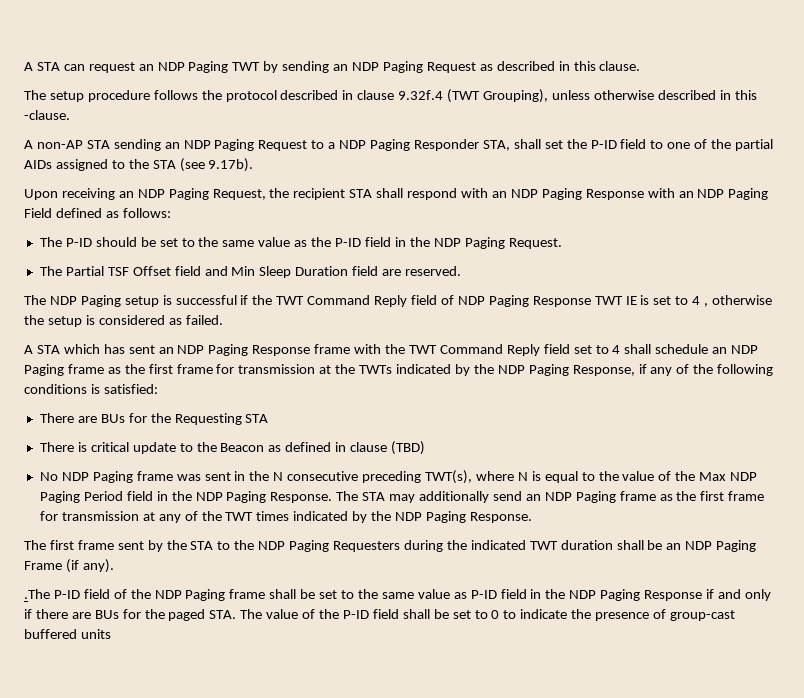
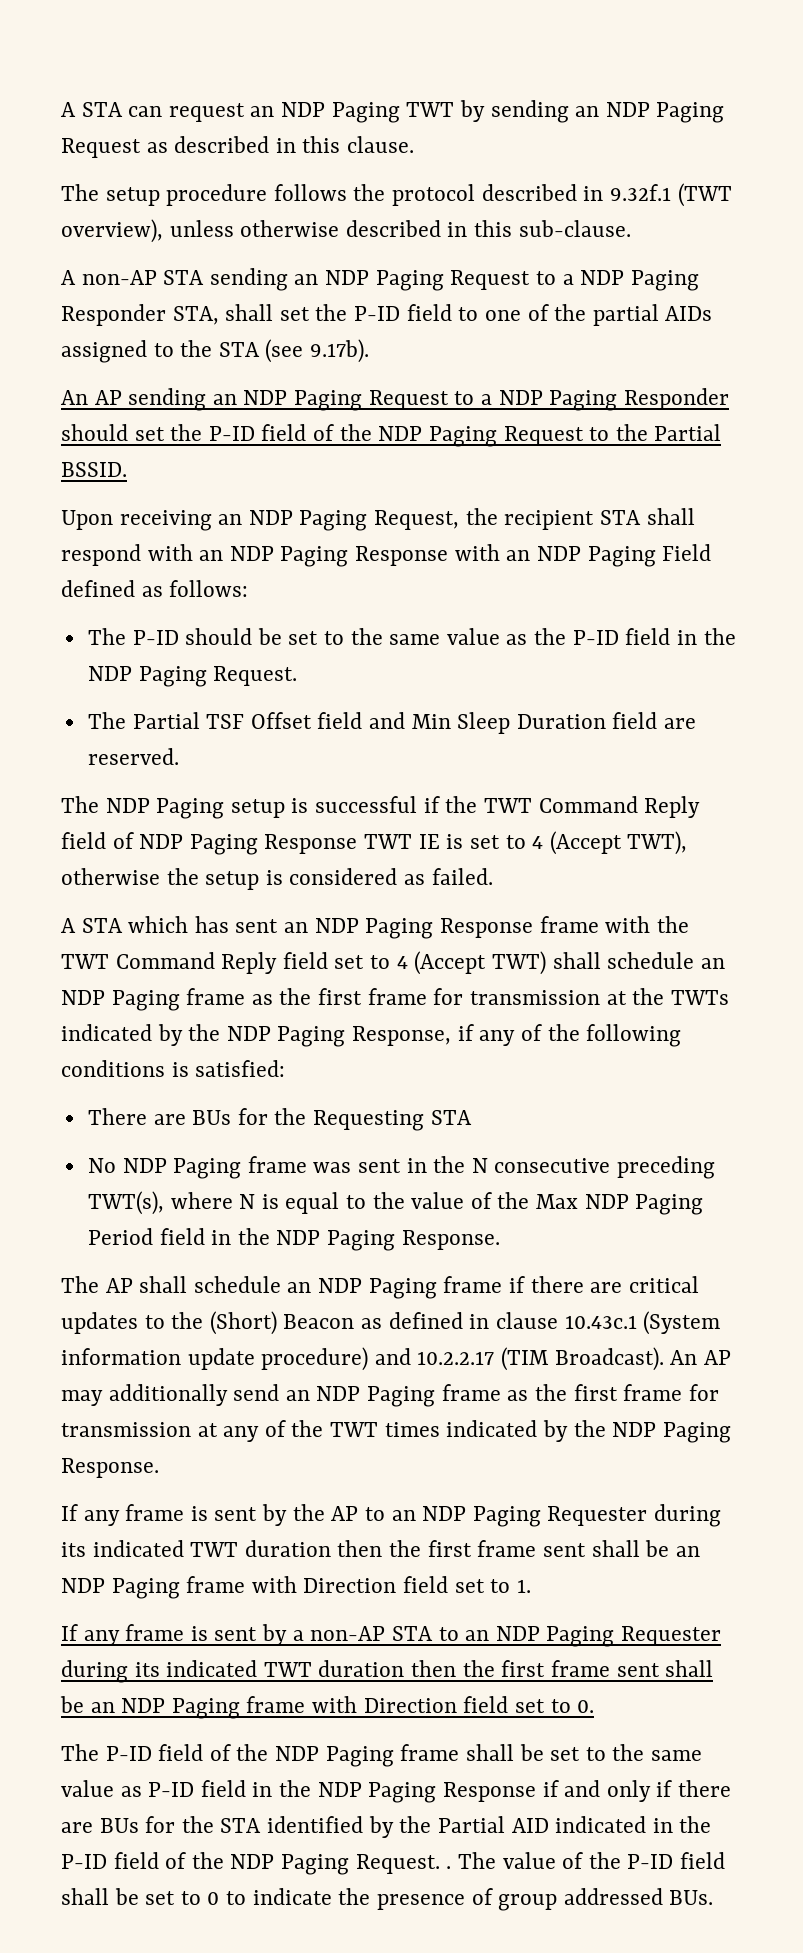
- The setup procedure follows the protocol described in clause 9.32f.4 (TWT Grouping), unless otherwise described in this -clause.
+ The setup procedure follows the protocol described in 9.32f.1 (TWT overview), unless otherwise described in this sub-clause.
+ An AP sending an NDP Paging Request to a NDP Paging Responder should set the P-ID field of the NDP Paging Request to the Partial BSSID.
- The NDP Paging setup is successful if the TWT Command Reply field of NDP Paging Response TWT IE is set to 4 , otherwise the setup is considered as failed.
+ The NDP Paging setup is successful if the TWT Command Reply field of NDP Paging Response TWT IE is set to 4 (Accept TWT), otherwise the setup is considered as failed.
- A STA which has sent an NDP Paging Response frame with the TWT Command Reply field set to 4 shall schedule an NDP Paging frame as the first frame for transmission at the TWTs indicated by the NDP Paging Response, if any of the following conditions is satisfied:
+ A STA which has sent an NDP Paging Response frame with the TWT Command Reply field set to 4 (Accept TWT) shall schedule an NDP Paging frame as the first frame for transmission at the TWTs indicated by the NDP Paging Response, if any of the following conditions is satisfied:
- There is critical update to the Beacon as defined in clause (TBD)
- No NDP Paging frame was sent in the N consecutive preceding TWT(s), where N is equal to the value of the Max NDP Paging Period field in the NDP Paging Response. The STA may additionally send an NDP Paging frame as the first frame for transmission at any of the TWT times indicated by the NDP Paging Response.
+ No NDP Paging frame was sent in the N consecutive preceding TWT(s), where N is equal to the value of the Max NDP Paging Period field in the NDP Paging Response.
+ The AP shall schedule an NDP Paging frame if there are critical updates to the (Short) Beacon as defined in clause 10.43c.1 (System information update procedure) and 10.2.2.17 (TIM Broadcast). An AP may additionally send an NDP Paging frame as the first frame for transmission at any of the TWT times indicated by the NDP Paging Response.
- The first frame sent by the STA to the NDP Paging Requesters during the indicated TWT duration shall be an NDP Paging Frame (if any).
- .The P-ID field of the NDP Paging frame shall be set to the same value as P-ID field in the NDP Paging Response if and only if there are BUs for the paged STA. The value of the P-ID field shall be set to 0 to indicate the presence of group-cast buffered units
+ If any frame is sent by the AP to an NDP Paging Requester during its indicated TWT duration then the first frame sent shall be an NDP Paging frame with Direction field set to 1.
+ If any frame is sent by a non-AP STA to an NDP Paging Requester during its indicated TWT duration then the first frame sent shall be an NDP Paging frame with Direction field set to 0.
+ The P-ID field of the NDP Paging frame shall be set to the same value as P-ID field in the NDP Paging Response if and only if there are BUs for the STA identified by the Partial AID indicated in the P-ID field of the NDP Paging Request. . The value of the P-ID field shall be set to 0 to indicate the presence of group addressed BUs.

